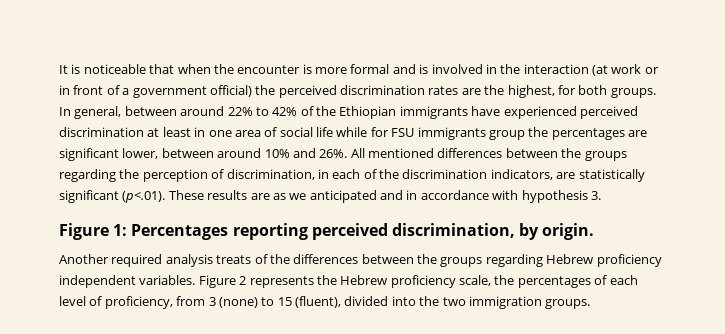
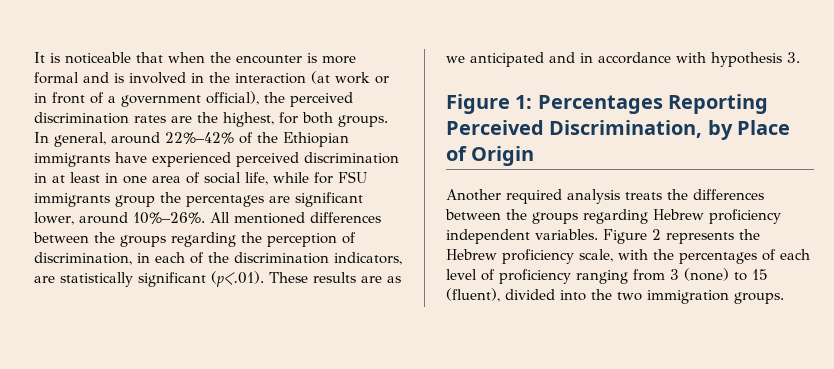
- It is noticeable that when the encounter is more formal and is involved in the interaction (at work or in front of a government official) the perceived discrimination rates are the highest, for both groups.
+ It is noticeable that when the encounter is more formal and is involved in the interaction (at work or in front of a government official), the perceived discrimination rates are the highest, for both groups.
- In general, between around 22% to 42% of the Ethiopian immigrants have experienced perceived discrimination at least in one area of social life while for FSU immigrants group the percentages are significant lower, between around 10% and 26%.
+ In general, around 22%–42% of the Ethiopian immigrants have experienced perceived discrimination in at least in one area of social life, while for FSU immigrants group the percentages are significant lower, around 10%–26%.
- Figure 1: Percentages reporting perceived discrimination, by origin.
+ Figure 1: Percentages Reporting Perceived Discrimination, by Place of Origin
- Another required analysis treats of the differences between the groups regarding Hebrew proficiency independent variables.
+ Another required analysis treats the differences between the groups regarding Hebrew proficiency independent variables.
- Figure 2 represents the Hebrew proficiency scale, the percentages of each level of proficiency, from 3 (none) to 15 (fluent), divided into the two immigration groups.
+ Figure 2 represents the Hebrew proficiency scale, with the percentages of each level of proficiency ranging from 3 (none) to 15 (fluent), divided into the two immigration groups.

